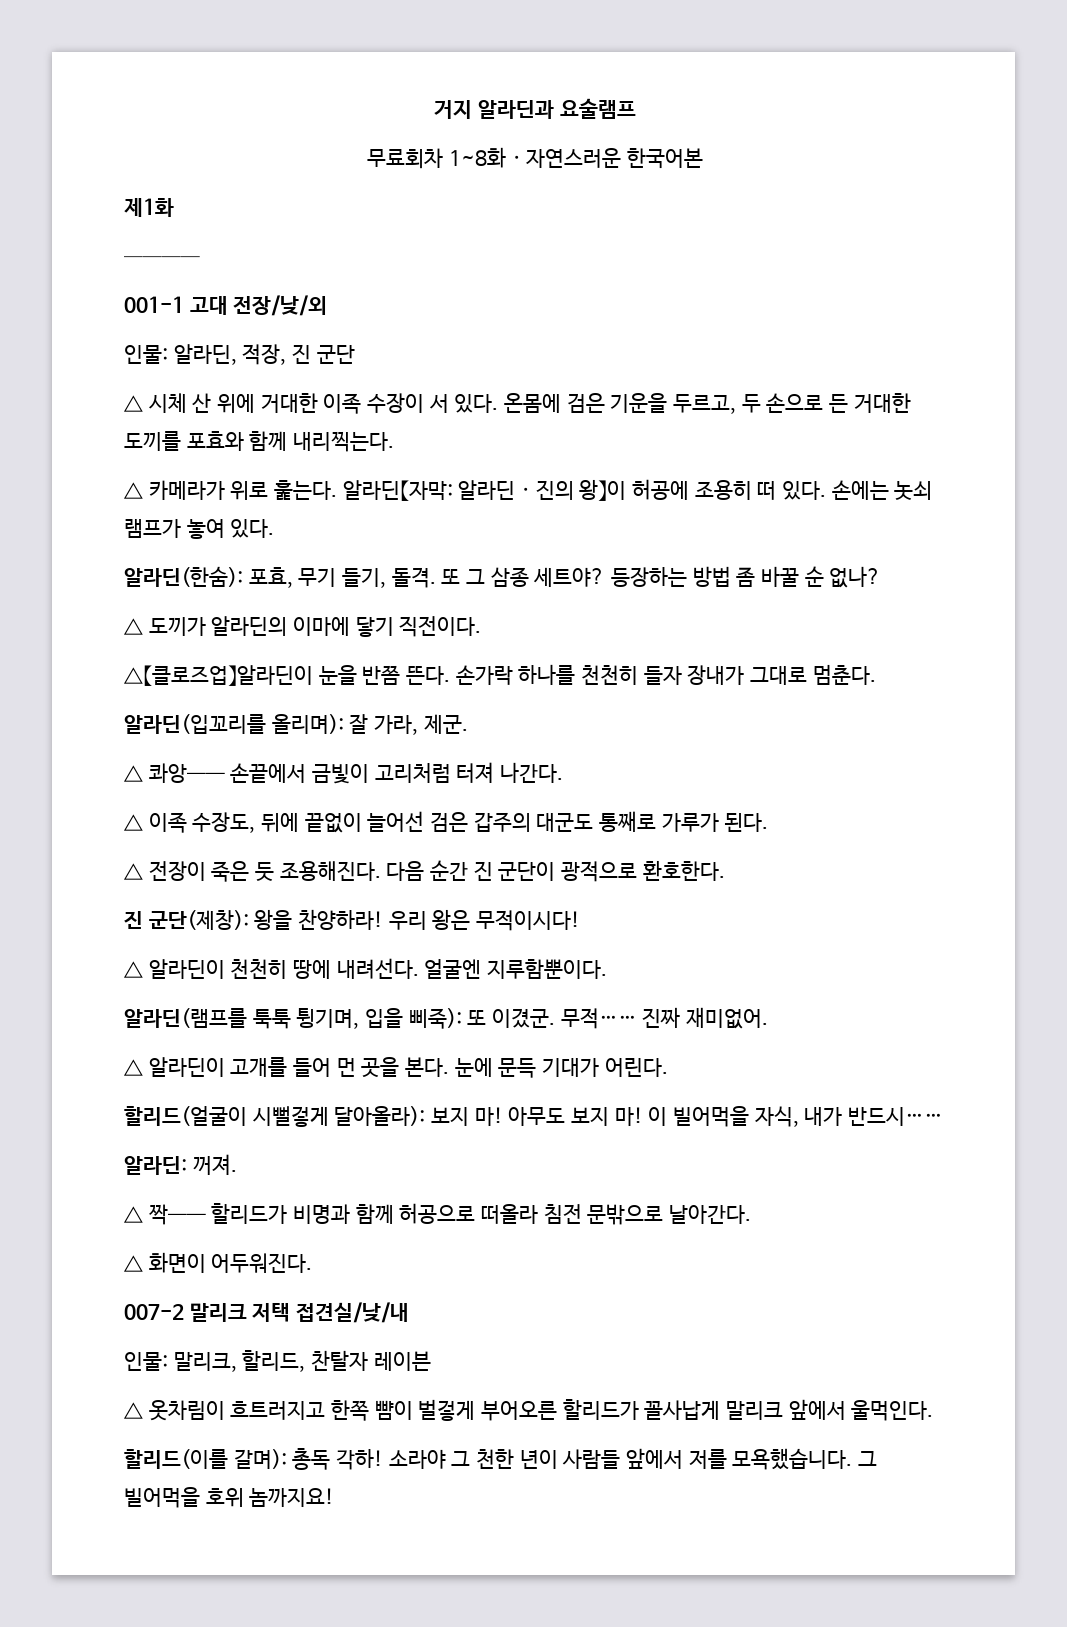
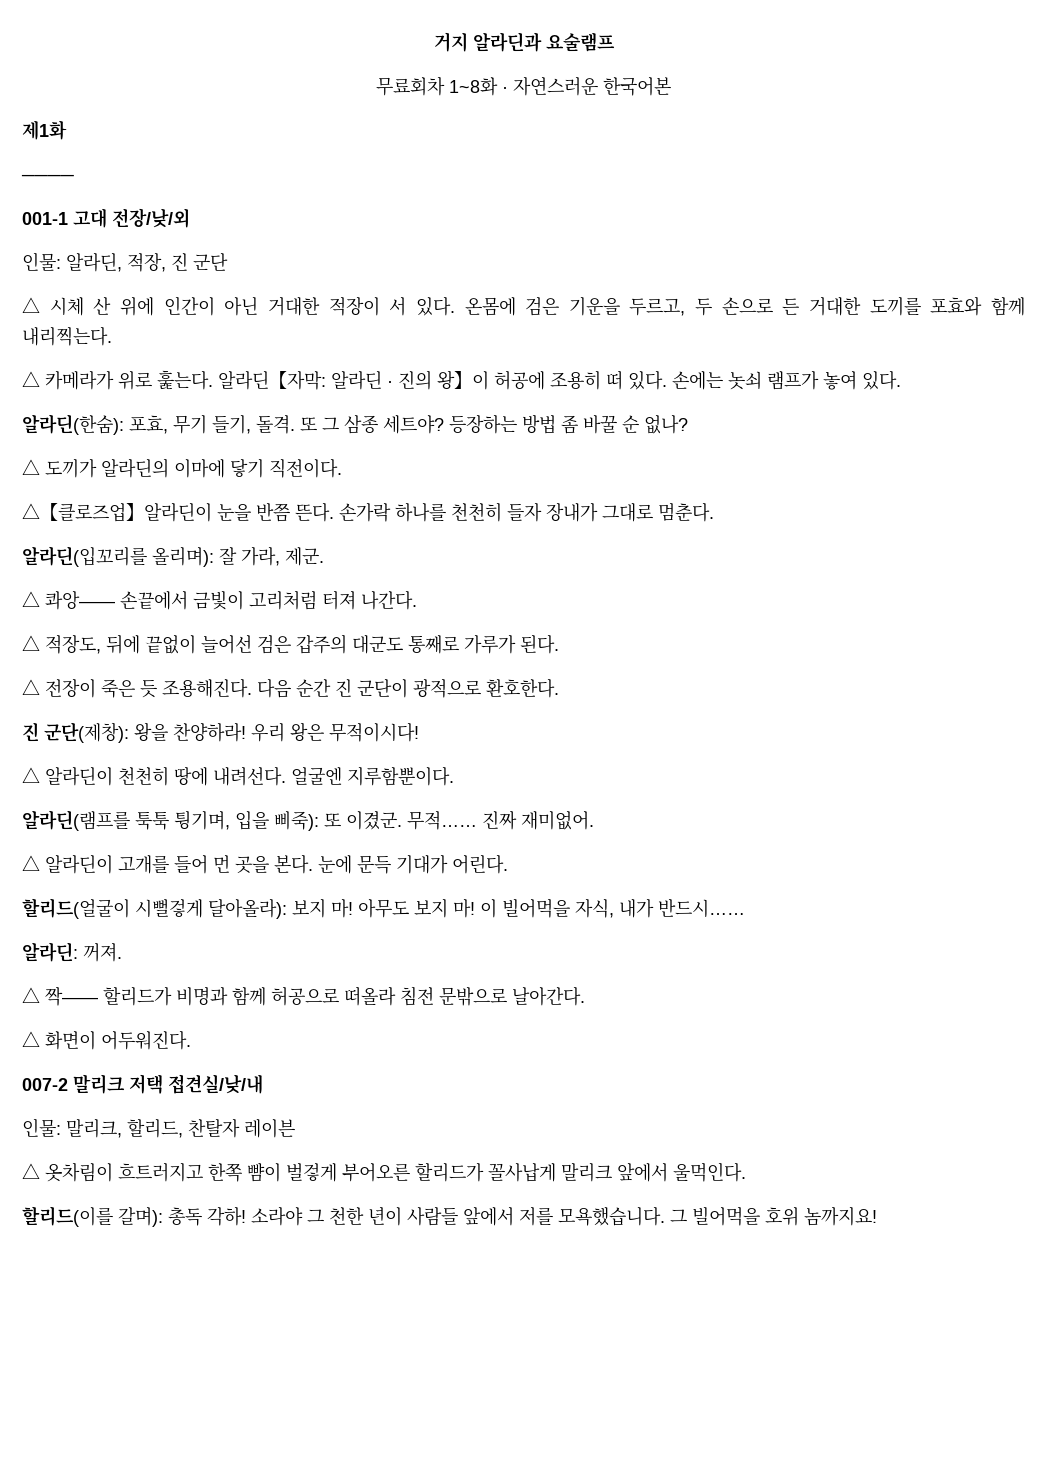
- △ 시체 산 위에 거대한 이족 수장이 서 있다.
+ △ 시체 산 위에 인간이 아닌 거대한 적장이 서 있다.
- △ 이족 수장도, 뒤에 끝없이 늘어선 검은 갑주의 대군도 통째로 가루가 된다.
+ △ 적장도, 뒤에 끝없이 늘어선 검은 갑주의 대군도 통째로 가루가 된다.

